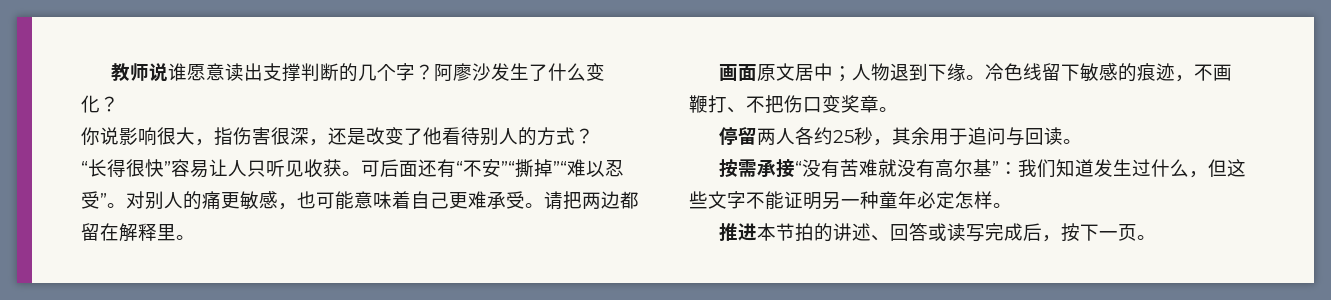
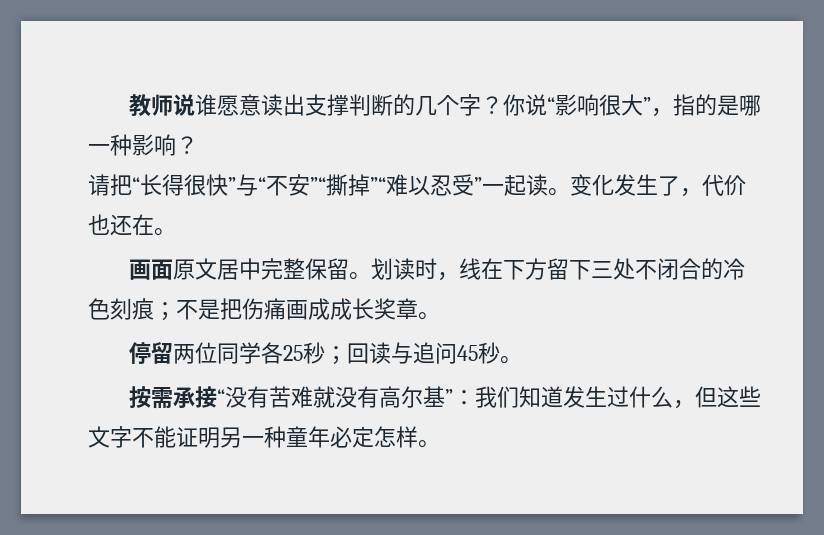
- 阿廖沙发生了什么变化？
- 你说影响很大，指伤害很深，还是改变了他看待别人的方式？
- “长得很快”容易让人只听见收获。可后面还有“不安”“撕掉”“难以忍受”。对别人的痛更敏感，也可能意味着自己更难承受。请把两边都留在解释里。
- 画面原文居中；人物退到下缘。冷色线留下敏感的痕迹，不画鞭打、不把伤口变奖章。
- 停留两人各约25秒，其余用于追问与回读。
+ 你说“影响很大”，指的是哪一种影响？
+ 请把“长得很快”与“不安”“撕掉”“难以忍受”一起读。变化发生了，代价也还在。
+ 画面原文居中完整保留。划读时，线在下方留下三处不闭合的冷色刻痕；不是把伤痛画成成长奖章。
+ 停留两位同学各25秒；回读与追问45秒。
- 推进本节拍的讲述、回答或读写完成后，按下一页。

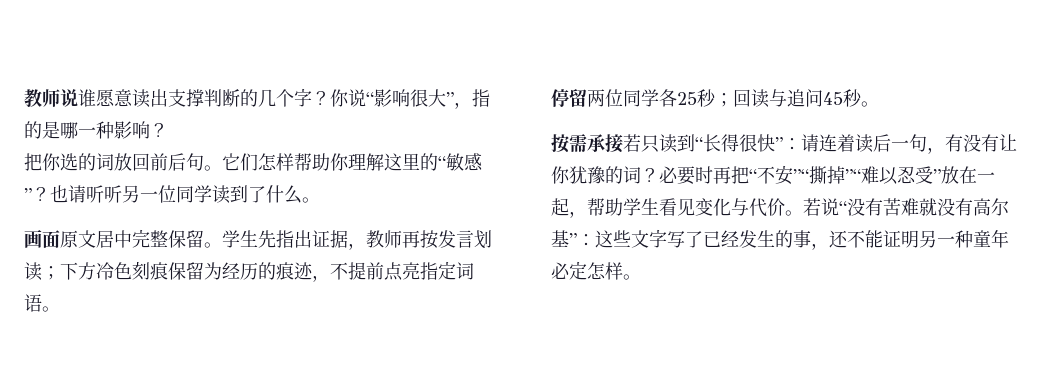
- 请把“长得很快”与“不安”“撕掉”“难以忍受”一起读。变化发生了，代价也还在。
+ 把你选的词放回前后句。它们怎样帮助你理解这里的“敏感”？也请听听另一位同学读到了什么。
- 划读时，线在下方留下三处不闭合的冷色刻痕；不是把伤痛画成成长奖章。
+ 学生先指出证据，教师再按发言划读；下方冷色刻痕保留为经历的痕迹，不提前点亮指定词语。
- 按需承接“没有苦难就没有高尔基”：我们知道发生过什么，但这些文字不能证明另一种童年必定怎样。
+ 按需承接若只读到“长得很快”：请连着读后一句，有没有让你犹豫的词？必要时再把“不安”“撕掉”“难以忍受”放在一起，帮助学生看见变化与代价。若说“没有苦难就没有高尔基”：这些文字写了已经发生的事，还不能证明另一种童年必定怎样。

